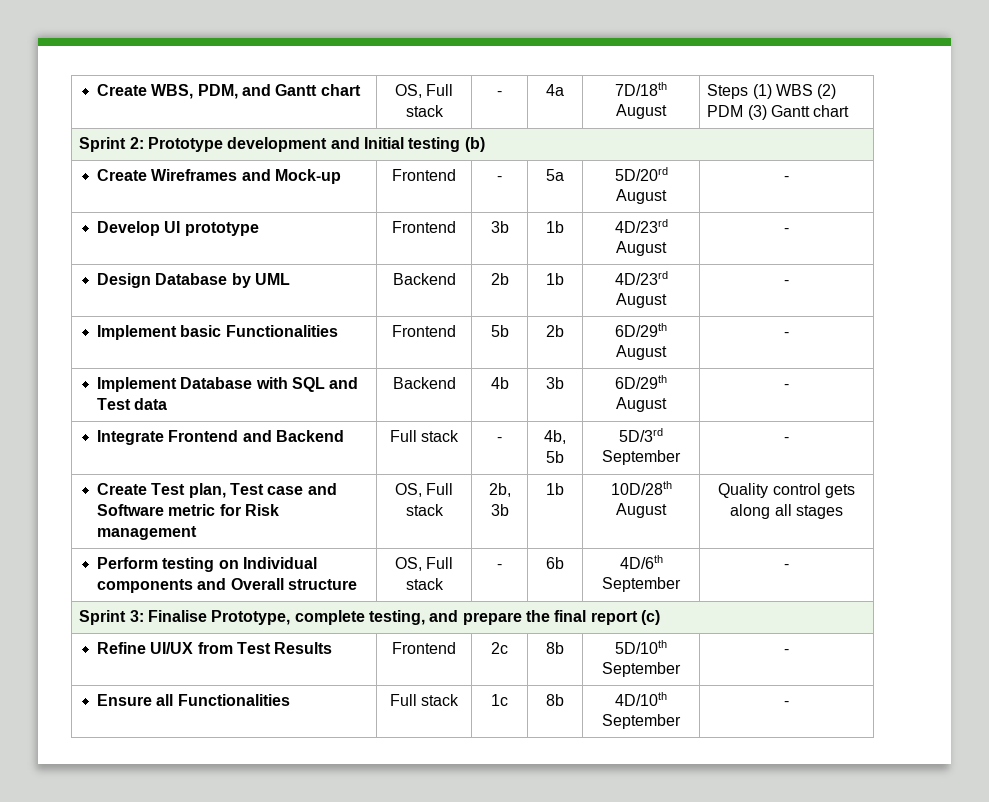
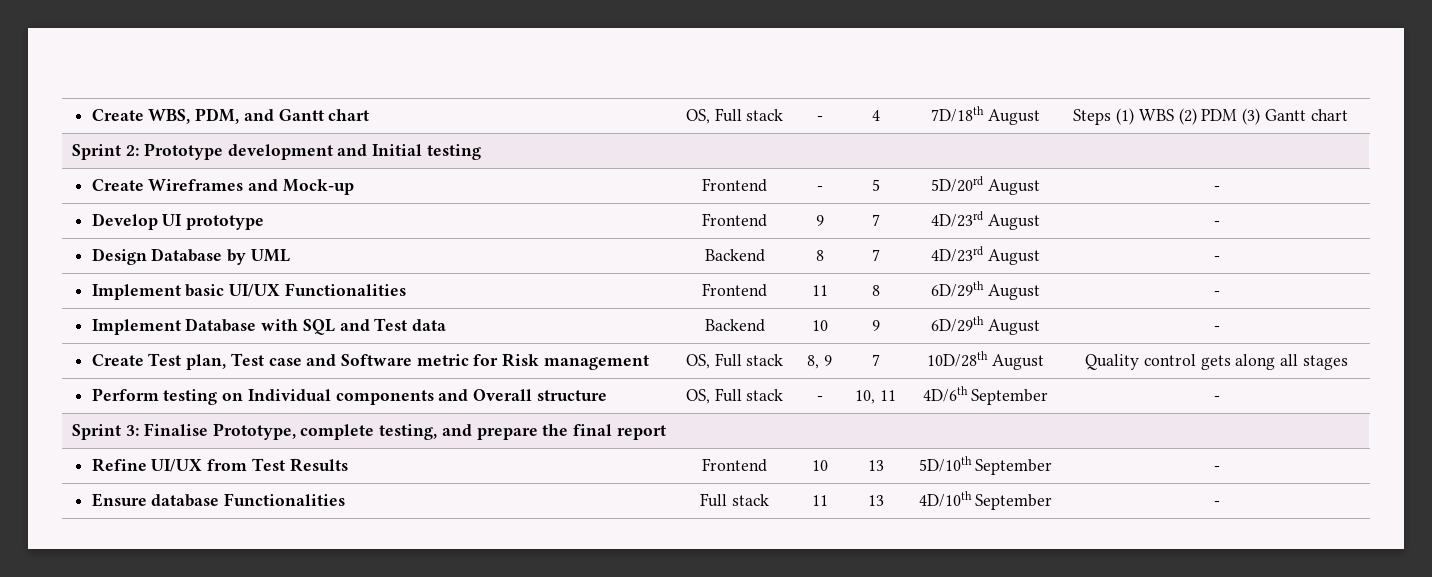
- Create WBS, PDM, and Gantt chart | OS, Full stack | - | 4a | 7D/18th August | Steps (1) WBS (2) PDM (3) Gantt chart
+ Create WBS, PDM, and Gantt chart | OS, Full stack | - | 4 | 7D/18th August | Steps (1) WBS (2) PDM (3) Gantt chart
- Sprint 2: Prototype development and Initial testing (b)
+ Sprint 2: Prototype development and Initial testing
- Create Wireframes and Mock-up | Frontend | - | 5a | 5D/20rd August | -
+ Create Wireframes and Mock-up | Frontend | - | 5 | 5D/20rd August | -
- Develop UI prototype | Frontend | 3b | 1b | 4D/23rd August | -
+ Develop UI prototype | Frontend | 9 | 7 | 4D/23rd August | -
- Design Database by UML | Backend | 2b | 1b | 4D/23rd August | -
+ Design Database by UML | Backend | 8 | 7 | 4D/23rd August | -
- Implement basic Functionalities | Frontend | 5b | 2b | 6D/29th August | -
+ Implement basic UI/UX Functionalities | Frontend | 11 | 8 | 6D/29th August | -
- Implement Database with SQL and Test data | Backend | 4b | 3b | 6D/29th August | -
- Integrate Frontend and Backend | Full stack | - | 4b, 5b | 5D/3rd September | -
+ Implement Database with SQL and Test data | Backend | 10 | 9 | 6D/29th August | -
- Create Test plan, Test case and Software metric for Risk management | OS, Full stack | 2b, 3b | 1b | 10D/28th August | Quality control gets along all stages
+ Create Test plan, Test case and Software metric for Risk management | OS, Full stack | 8, 9 | 7 | 10D/28th August | Quality control gets along all stages
- Perform testing on Individual components and Overall structure | OS, Full stack | - | 6b | 4D/6th September | -
+ Perform testing on Individual components and Overall structure | OS, Full stack | - | 10, 11 | 4D/6th September | -
- Sprint 3: Finalise Prototype, complete testing, and prepare the final report (c)
+ Sprint 3: Finalise Prototype, complete testing, and prepare the final report
- Refine UI/UX from Test Results | Frontend | 2c | 8b | 5D/10th September | -
+ Refine UI/UX from Test Results | Frontend | 10 | 13 | 5D/10th September | -
- Ensure all Functionalities | Full stack | 1c | 8b | 4D/10th September | -
+ Ensure database Functionalities | Full stack | 11 | 13 | 4D/10th September | -

